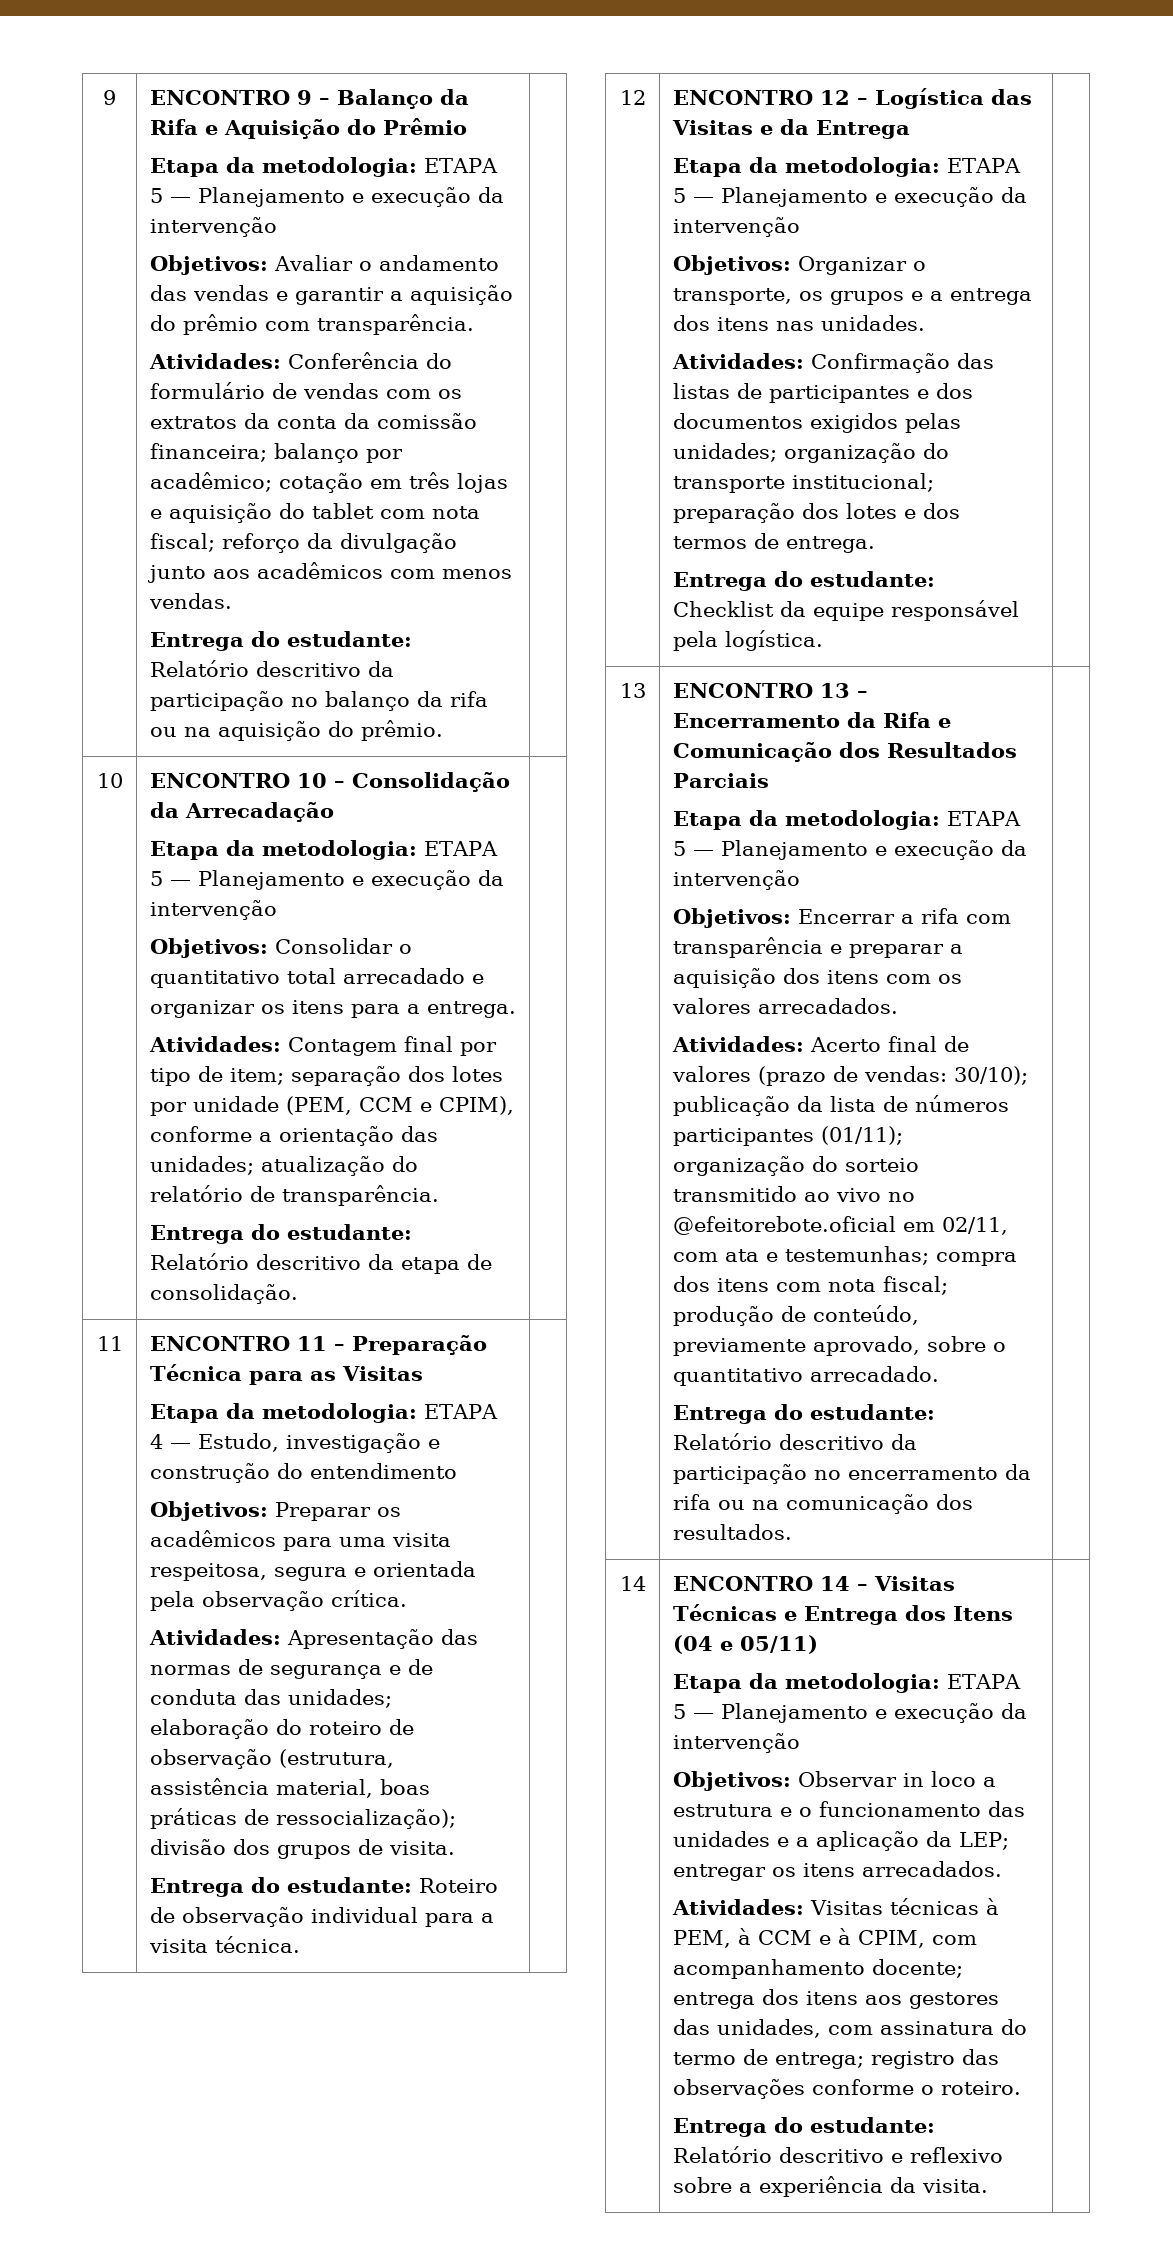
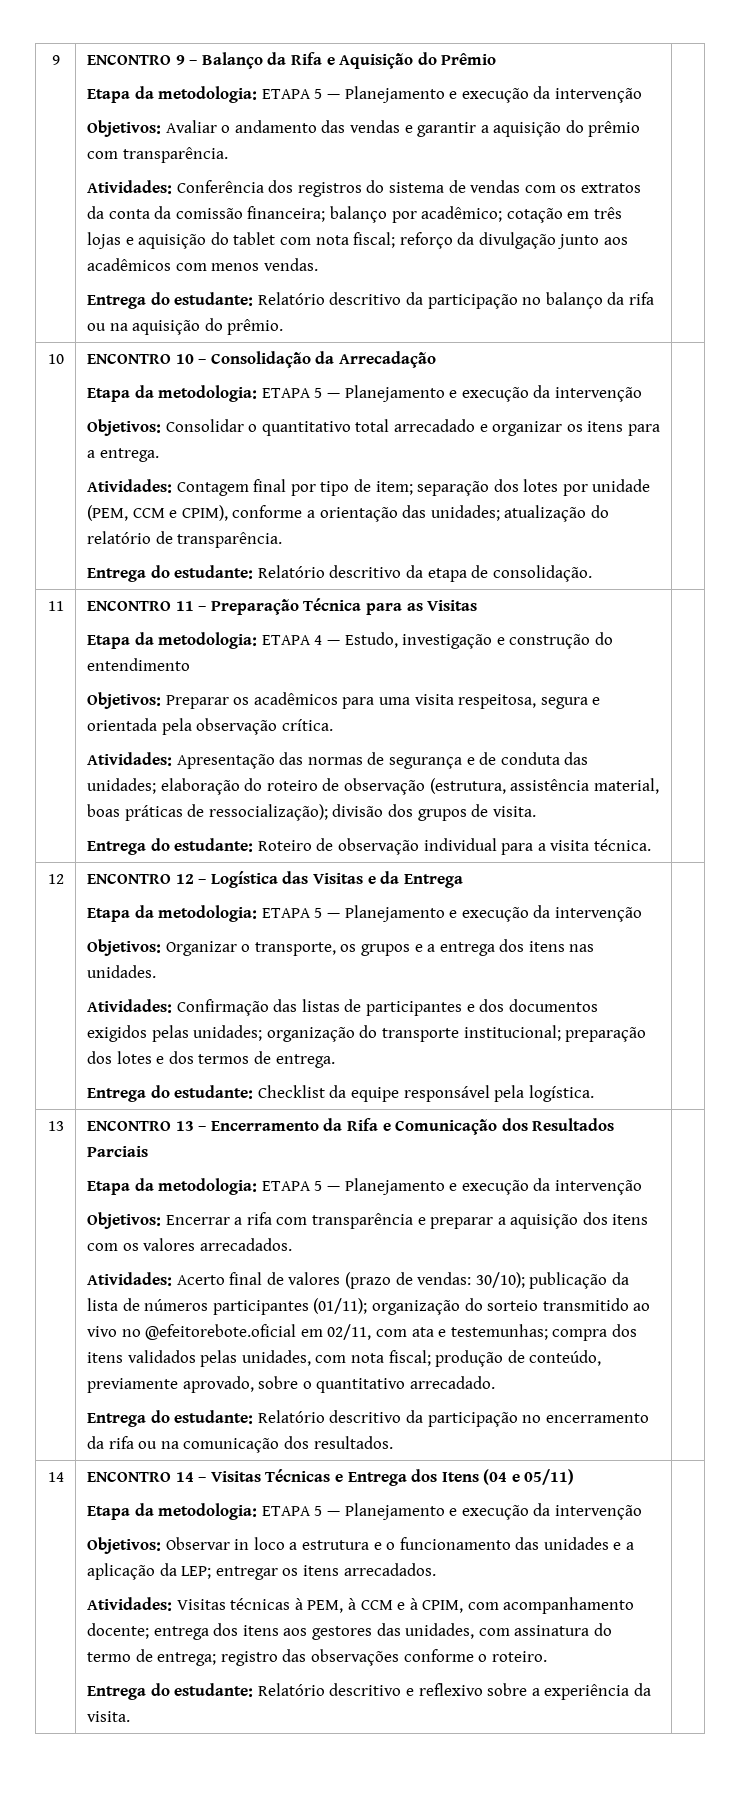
- Atividades: Conferência do formulário de vendas com os extratos da conta da comissão financeira; balanço por acadêmico; cotação em três lojas e aquisição do tablet com nota fiscal; reforço da divulgação junto aos acadêmicos com menos vendas.
+ Atividades: Conferência dos registros do sistema de vendas com os extratos da conta da comissão financeira; balanço por acadêmico; cotação em três lojas e aquisição do tablet com nota fiscal; reforço da divulgação junto aos acadêmicos com menos vendas.
- Atividades: Acerto final de valores (prazo de vendas: 30/10); publicação da lista de números participantes (01/11); organização do sorteio transmitido ao vivo no @efeitorebote.oficial em 02/11, com ata e testemunhas; compra dos itens com nota fiscal; produção de conteúdo, previamente aprovado, sobre o quantitativo arrecadado.
+ Atividades: Acerto final de valores (prazo de vendas: 30/10); publicação da lista de números participantes (01/11); organização do sorteio transmitido ao vivo no @efeitorebote.oficial em 02/11, com ata e testemunhas; compra dos itens validados pelas unidades, com nota fiscal; produção de conteúdo, previamente aprovado, sobre o quantitativo arrecadado.

